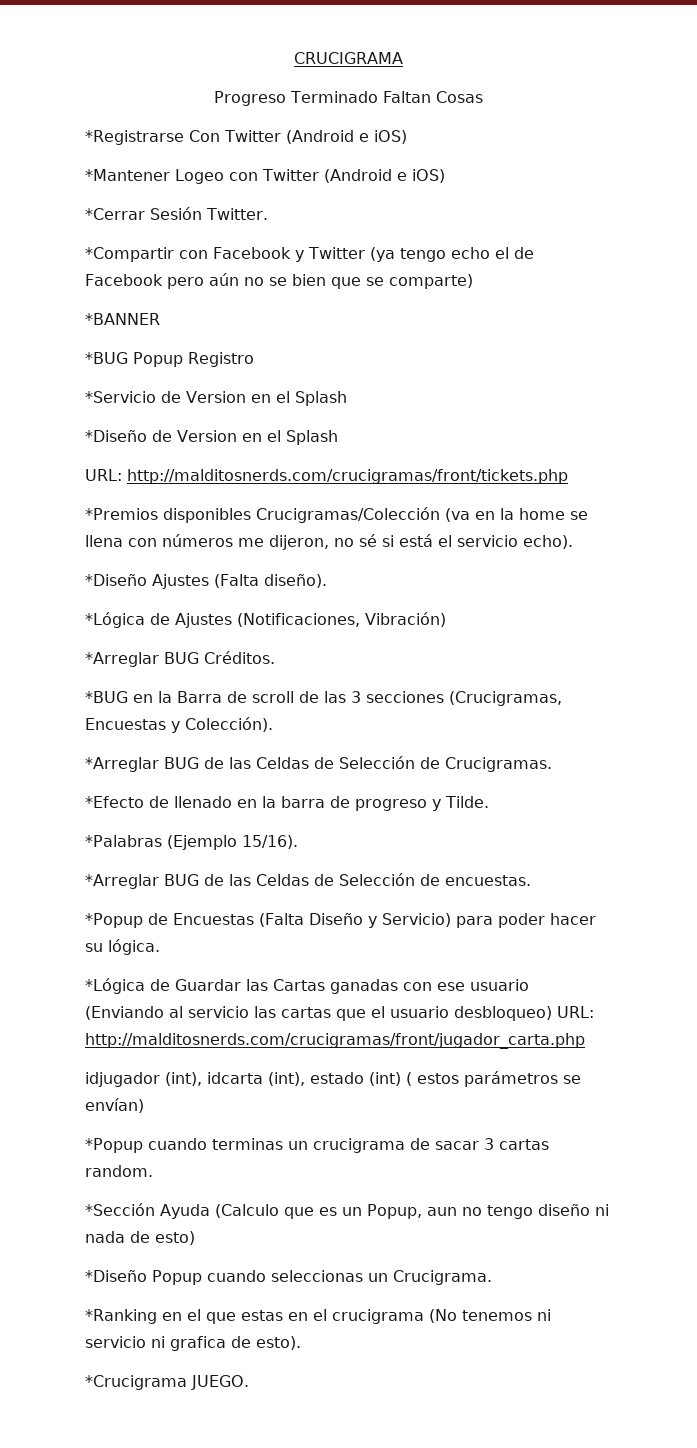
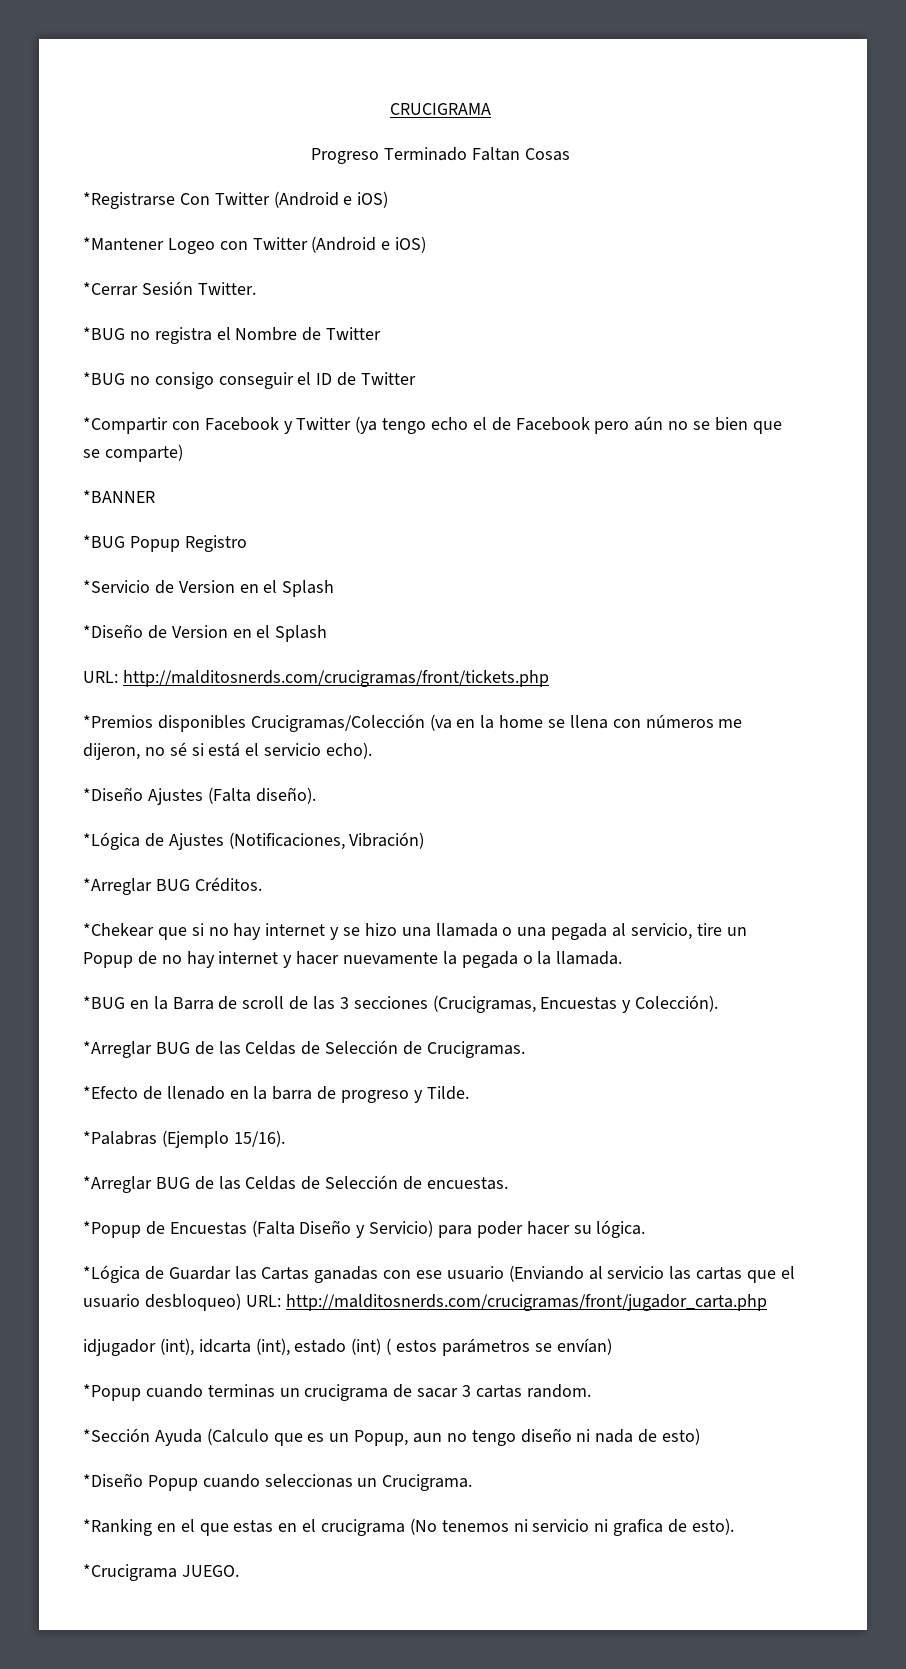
+ *BUG no registra el Nombre de Twitter
+ *BUG no consigo conseguir el ID de Twitter
+ *Chekear que si no hay internet y se hizo una llamada o una pegada al servicio, tire un Popup de no hay internet y hacer nuevamente la pegada o la llamada.

